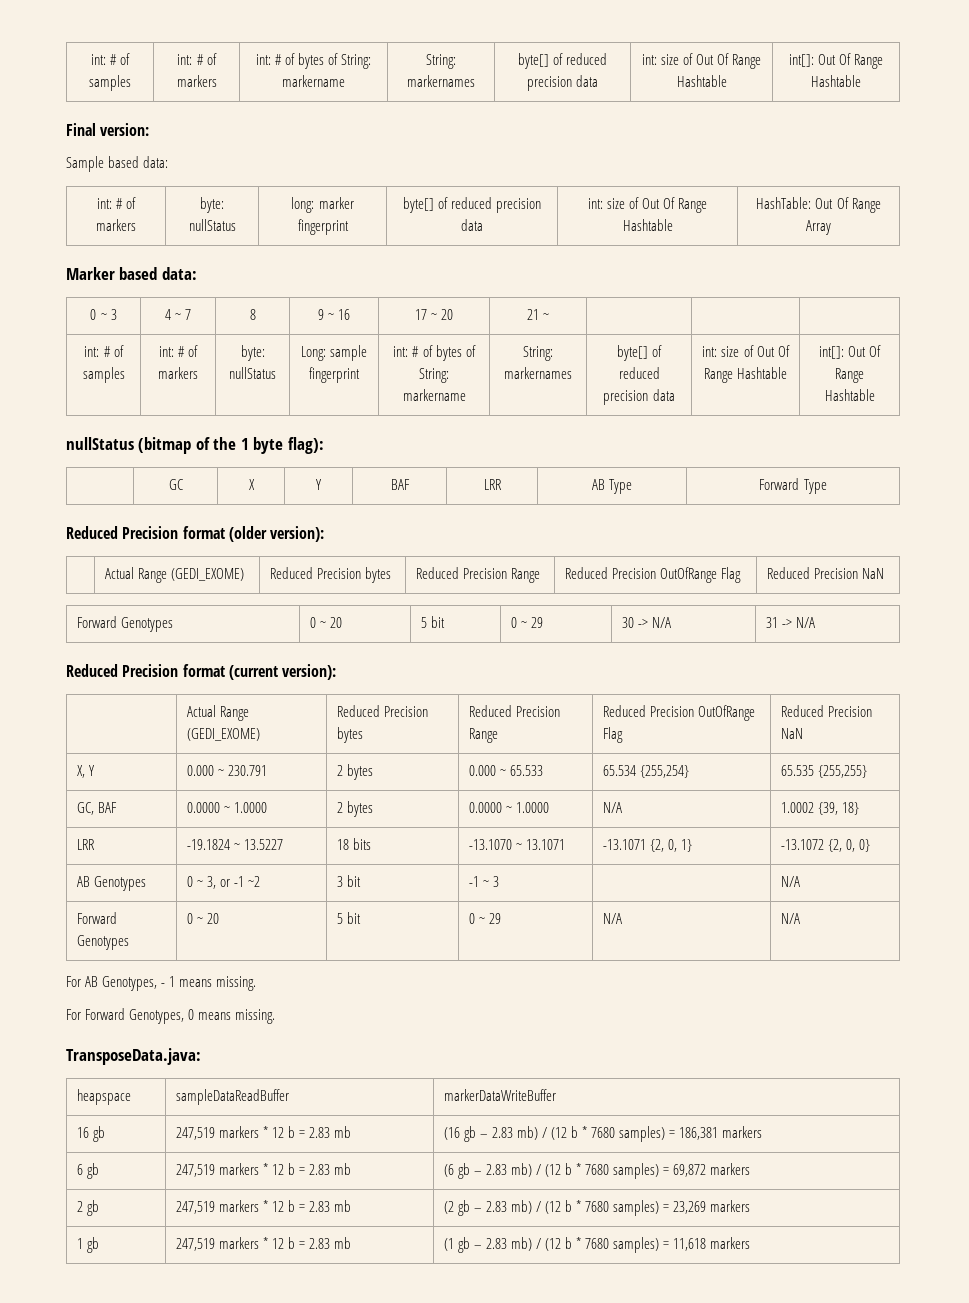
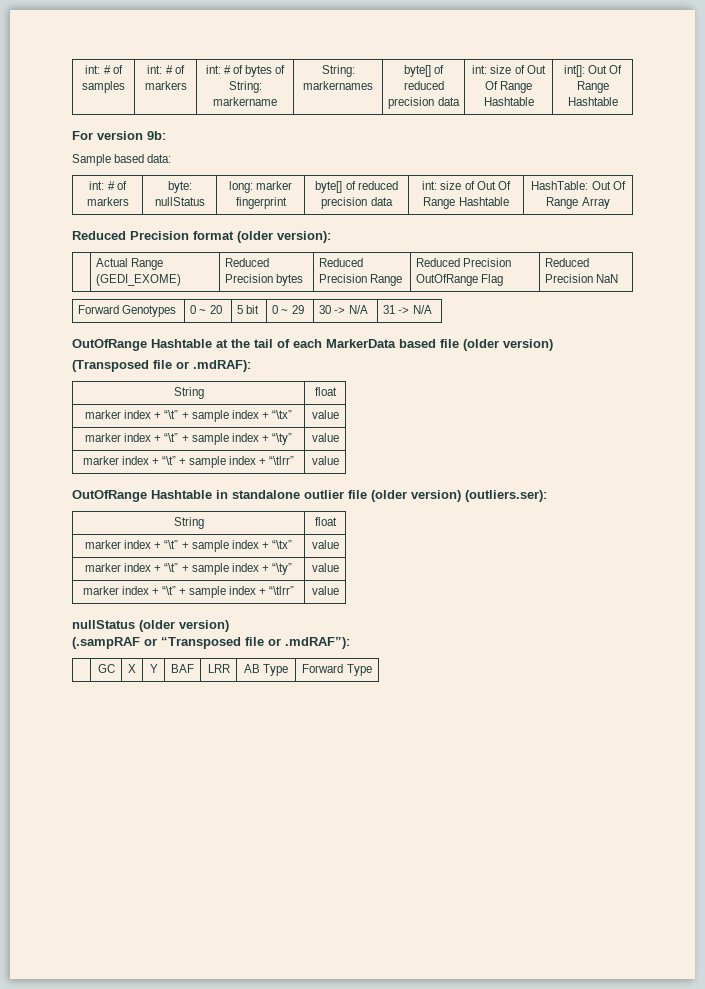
- Final version:
+ For version 9b:
- Marker based data:
- 0 ~ 3 | 4 ~ 7 | 8 | 9 ~ 16 | 17 ~ 20 | 21 ~ | | |
- int: # of samples | int: # of markers | byte: nullStatus | Long: sample fingerprint | int: # of bytes of String: markername | String: markernames | byte[] of reduced precision data | int: size of Out Of Range Hashtable | int[]: Out Of Range Hashtable
- nullStatus (bitmap of the 1 byte flag):
- | GC | X | Y | BAF | LRR | AB Type | Forward Type
- Reduced Precision format (current version):
- | Actual Range (GEDI_EXOME) | Reduced Precision bytes | Reduced Precision Range | Reduced Precision OutOfRange Flag | Reduced Precision NaN
- X, Y | 0.000 ~ 230.791 | 2 bytes | 0.000 ~ 65.533 | 65.534 {255,254} | 65.535 {255,255}
- GC, BAF | 0.0000 ~ 1.0000 | 2 bytes | 0.0000 ~ 1.0000 | N/A | 1.0002 {39, 18}
- LRR | -19.1824 ~ 13.5227 | 18 bits | -13.1070 ~ 13.1071 | -13.1071 {2, 0, 1} | -13.1072 {2, 0, 0}
- AB Genotypes | 0 ~ 3, or -1 ~2 | 3 bit | -1 ~ 3 | | N/A
- Forward Genotypes | 0 ~ 20 | 5 bit | 0 ~ 29 | N/A | N/A
- For AB Genotypes, - 1 means missing.
- For Forward Genotypes, 0 means missing.
- TransposeData.java:
- heapspace | sampleDataReadBuffer | markerDataWriteBuffer
- 16 gb | 247,519 markers * 12 b = 2.83 mb | (16 gb – 2.83 mb) / (12 b * 7680 samples) = 186,381 markers
- 6 gb | 247,519 markers * 12 b = 2.83 mb | (6 gb – 2.83 mb) / (12 b * 7680 samples) = 69,872 markers
- 2 gb | 247,519 markers * 12 b = 2.83 mb | (2 gb – 2.83 mb) / (12 b * 7680 samples) = 23,269 markers
- 1 gb | 247,519 markers * 12 b = 2.83 mb | (1 gb – 2.83 mb) / (12 b * 7680 samples) = 11,618 markers
+ OutOfRange Hashtable at the tail of each MarkerData based file (older version)
+ (Transposed file or .mdRAF):
+ String | float
+ marker index + “\t” + sample index + “\tx” | value
+ marker index + “\t” + sample index + “\ty” | value
+ marker index + “\t” + sample index + “\tlrr” | value
+ OutOfRange Hashtable in standalone outlier file (older version) (outliers.ser):
+ String | float
+ marker index + “\t” + sample index + “\tx” | value
+ marker index + “\t” + sample index + “\ty” | value
+ marker index + “\t” + sample index + “\tlrr” | value
+ nullStatus (older version)
+ (.sampRAF or “Transposed file or .mdRAF”):
+ | GC | X | Y | BAF | LRR | AB Type | Forward Type

